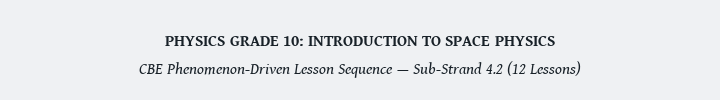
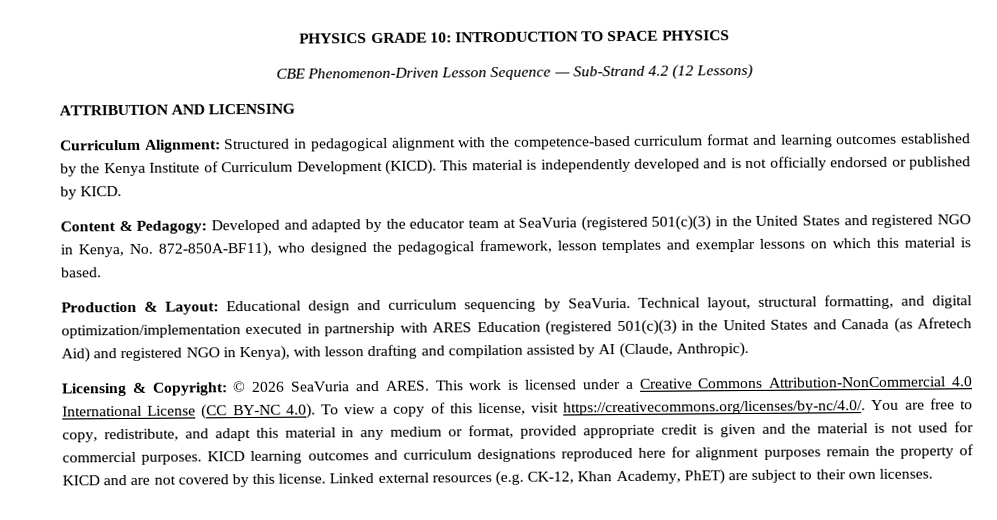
+ ATTRIBUTION AND LICENSING
+ Curriculum Alignment: Structured in pedagogical alignment with the competence-based curriculum format and learning outcomes established by the Kenya Institute of Curriculum Development (KICD). This material is independently developed and is not officially endorsed or published by KICD.
+ Content & Pedagogy: Developed and adapted by the educator team at SeaVuria (registered 501(c)(3) in the United States and registered NGO in Kenya, No. 872-850A-BF11), who designed the pedagogical framework, lesson templates and exemplar lessons on which this material is based.
+ Production & Layout: Educational design and curriculum sequencing by SeaVuria. Technical layout, structural formatting, and digital optimization/implementation executed in partnership with ARES Education (registered 501(c)(3) in the United States and Canada (as Afretech Aid) and registered NGO in Kenya), with lesson drafting and compilation assisted by AI (Claude, Anthropic).
+ Licensing & Copyright: © 2026 SeaVuria and ARES. This work is licensed under a Creative Commons Attribution-NonCommercial 4.0 International License (CC BY-NC 4.0). To view a copy of this license, visit https://creativecommons.org/licenses/by-nc/4.0/. You are free to copy, redistribute, and adapt this material in any medium or format, provided appropriate credit is given and the material is not used for commercial purposes. KICD learning outcomes and curriculum designations reproduced here for alignment purposes remain the property of KICD and are not covered by this license. Linked external resources (e.g. CK-12, Khan Academy, PhET) are subject to their own licenses.

